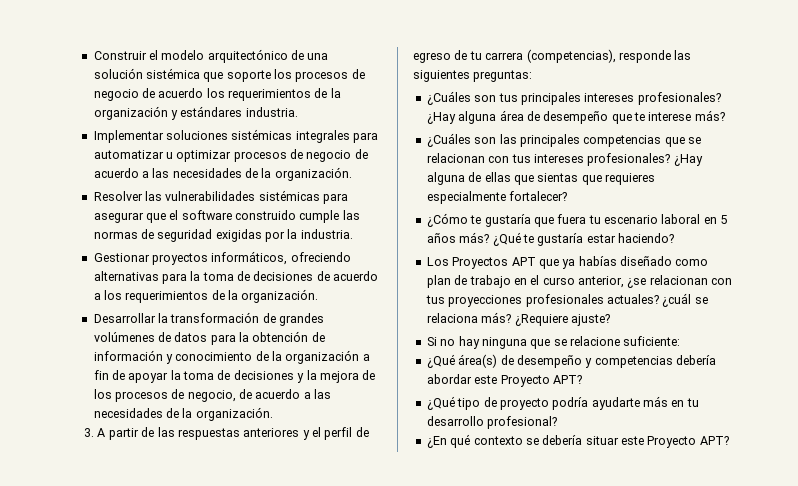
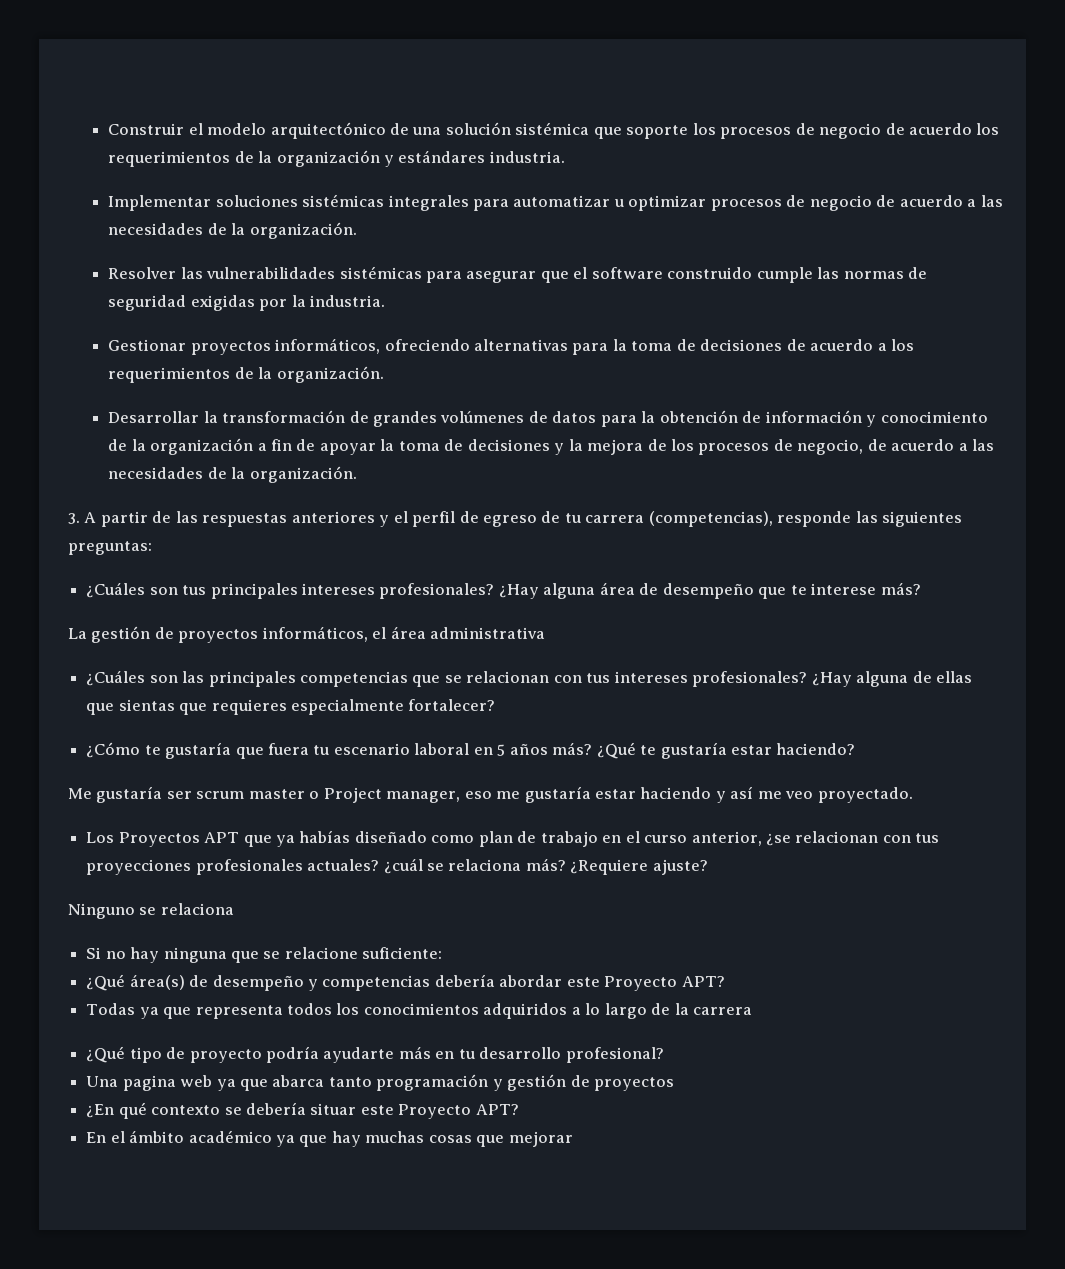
+ La gestión de proyectos informáticos, el área administrativa
+ Me gustaría ser scrum master o Project manager, eso me gustaría estar haciendo y así me veo proyectado.
+ Ninguno se relaciona
+ Todas ya que representa todos los conocimientos adquiridos a lo largo de la carrera
+ Una pagina web ya que abarca tanto programación y gestión de proyectos
+ En el ámbito académico ya que hay muchas cosas que mejorar

